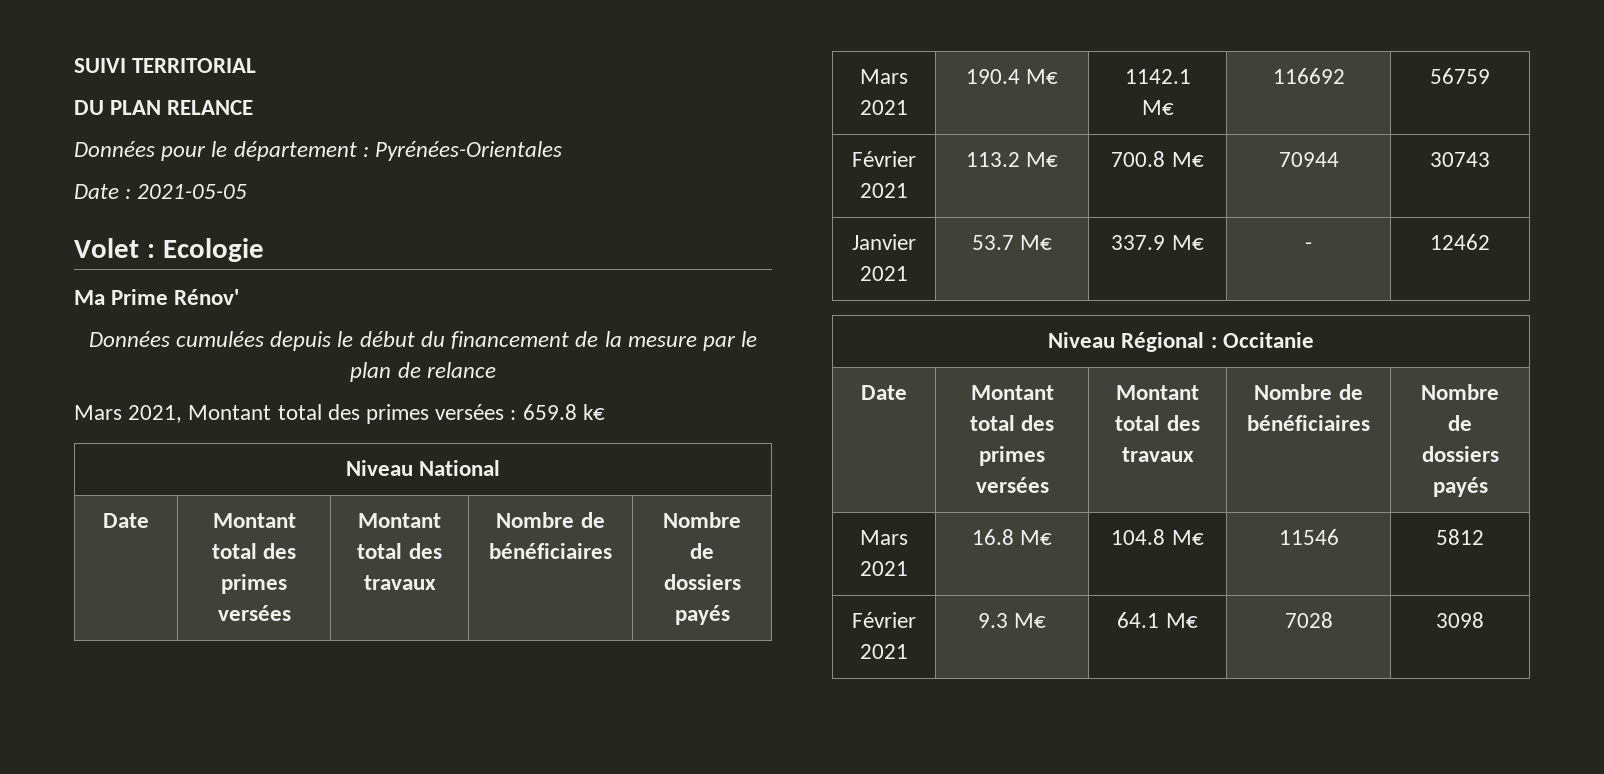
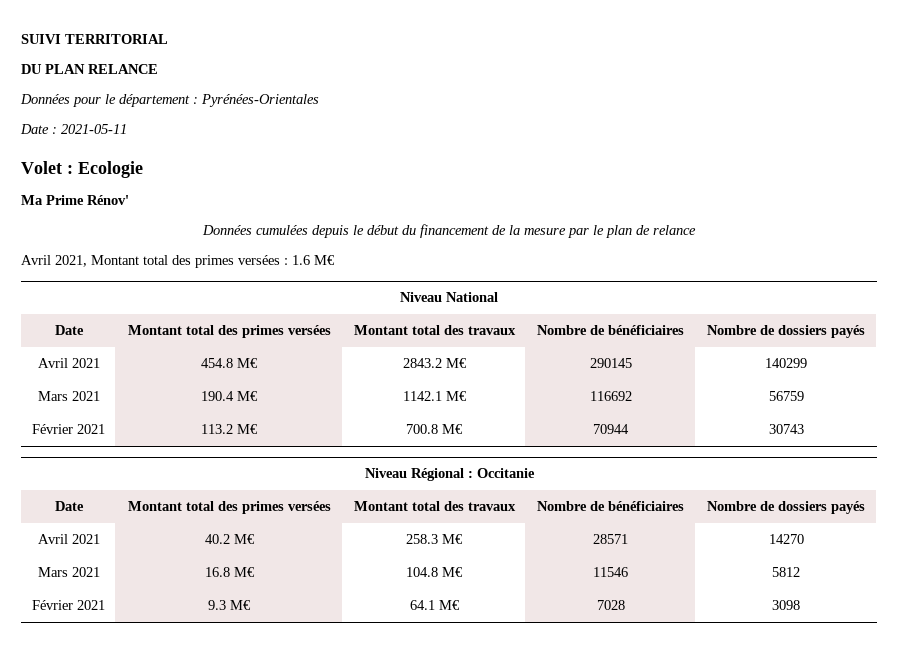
- Date : 2021-05-05
+ Date : 2021-05-11
- Mars 2021, Montant total des primes versées : 659.8 k€
+ Avril 2021, Montant total des primes versées : 1.6 M€
+ Avril 2021 | 454.8 M€ | 2843.2 M€ | 290145 | 140299
- Janvier 2021 | 53.7 M€ | 337.9 M€ | - | 12462
+ Avril 2021 | 40.2 M€ | 258.3 M€ | 28571 | 14270

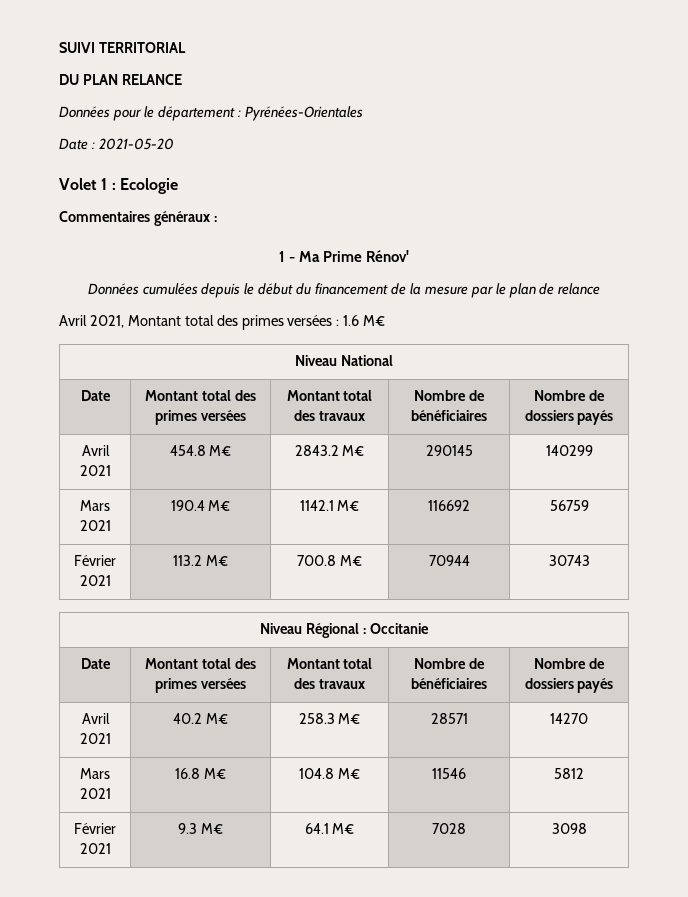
- Date : 2021-05-11
+ Date : 2021-05-20
- Volet : Ecologie
+ Volet 1 : Ecologie
- Ma Prime Rénov'
+ Commentaires généraux :
+ 1 - Ma Prime Rénov'

